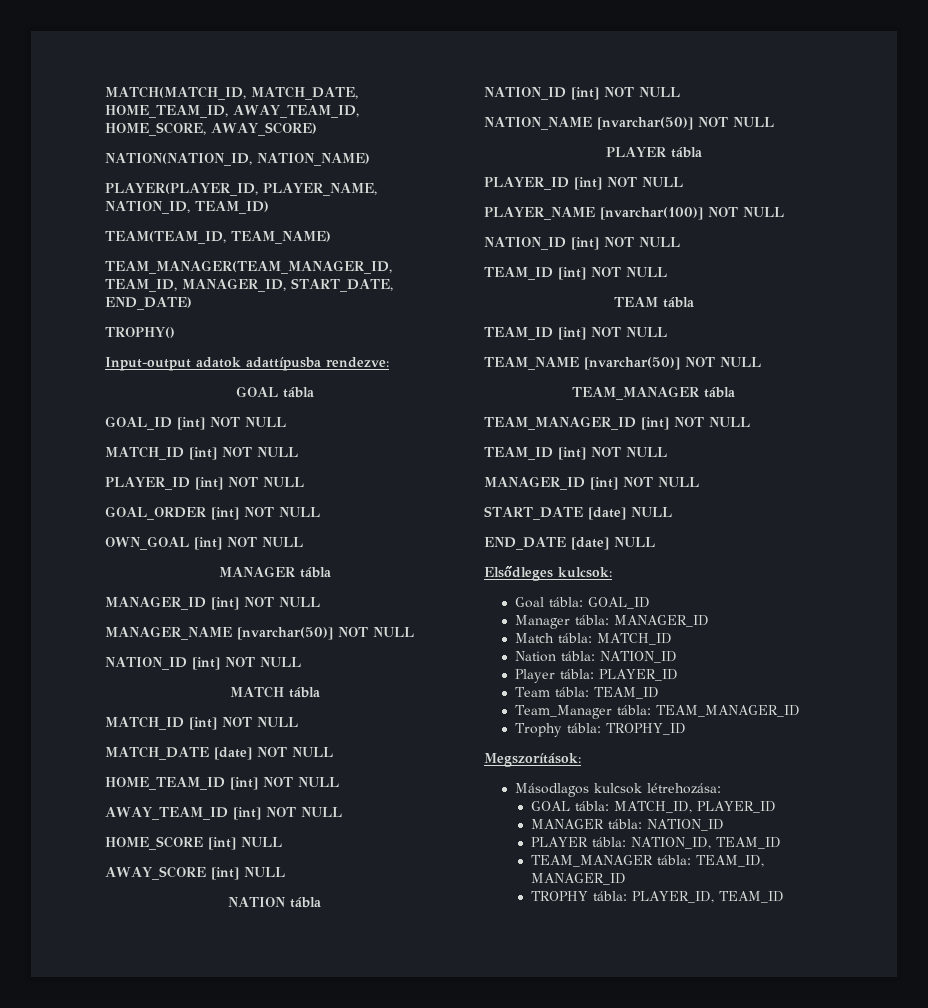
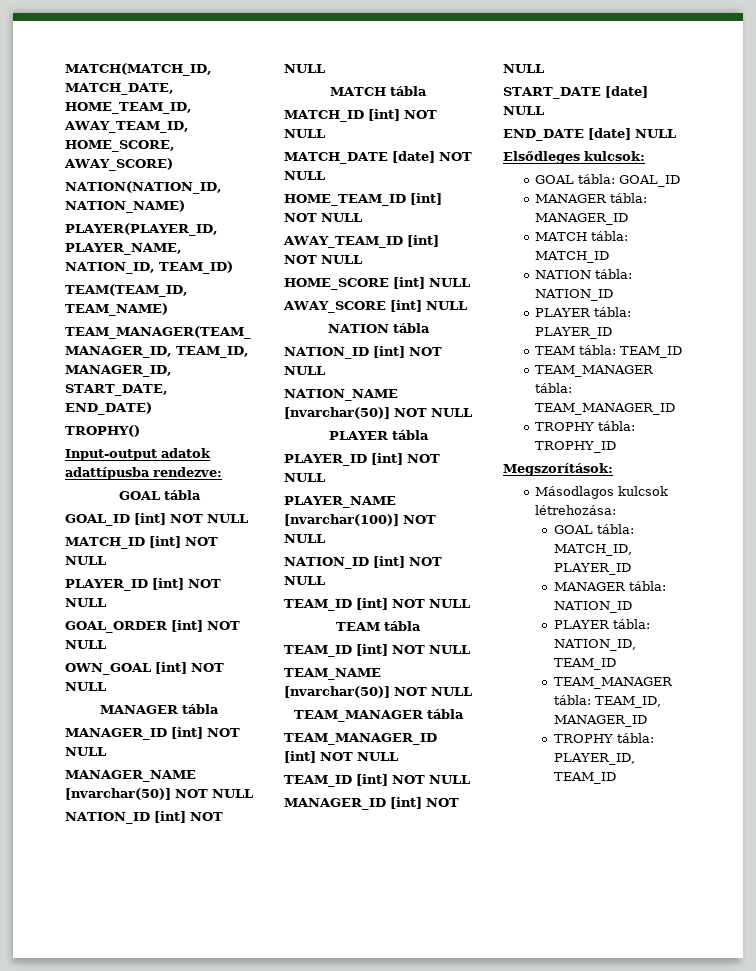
- Goal tábla: GOAL_ID
+ GOAL tábla: GOAL_ID
- Manager tábla: MANAGER_ID
+ MANAGER tábla: MANAGER_ID
- Match tábla: MATCH_ID
+ MATCH tábla: MATCH_ID
- Nation tábla: NATION_ID
- Player tábla: PLAYER_ID
+ NATION tábla: NATION_ID
+ PLAYER tábla: PLAYER_ID
- Team tábla: TEAM_ID
+ TEAM tábla: TEAM_ID
- Team_Manager tábla: TEAM_MANAGER_ID
+ TEAM_MANAGER tábla: TEAM_MANAGER_ID
- Trophy tábla: TROPHY_ID
+ TROPHY tábla: TROPHY_ID

